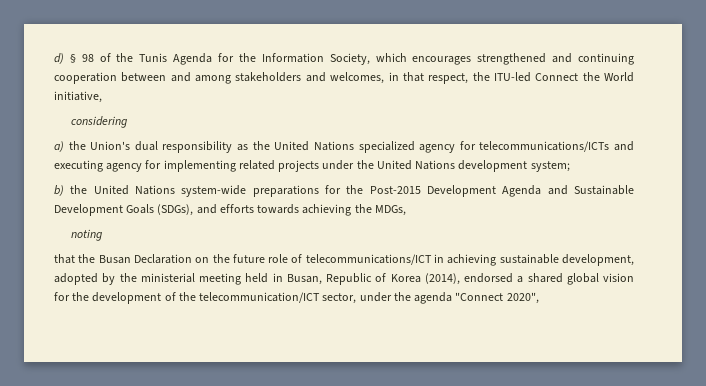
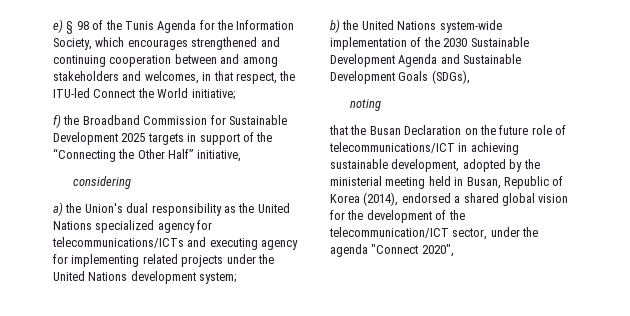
- d) § 98 of the Tunis Agenda for the Information Society, which encourages strengthened and continuing cooperation between and among stakeholders and welcomes, in that respect, the ITU-led Connect the World initiative,
+ e) § 98 of the Tunis Agenda for the Information Society, which encourages strengthened and continuing cooperation between and among stakeholders and welcomes, in that respect, the ITU-led Connect the World initiative;
+ f) the Broadband Commission for Sustainable Development 2025 targets in support of the “Connecting the Other Half” initiative,
- b) the United Nations system-wide preparations for the Post-2015 Development Agenda and Sustainable Development Goals (SDGs), and efforts towards achieving the MDGs,
+ b) the United Nations system-wide implementation of the 2030 Sustainable Development Agenda and Sustainable Development Goals (SDGs),

